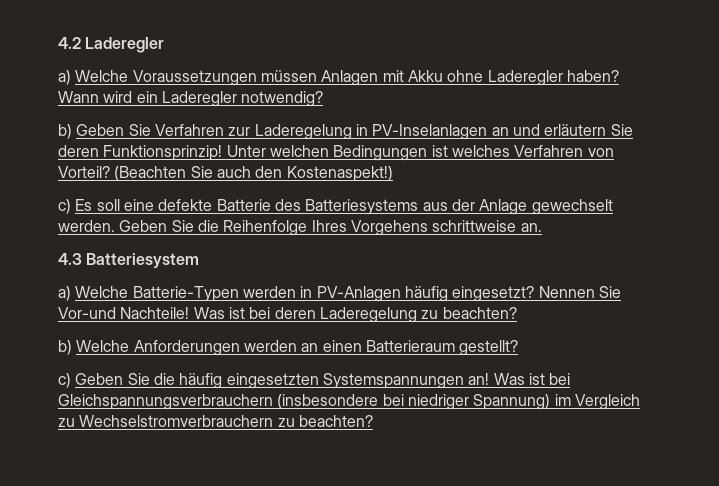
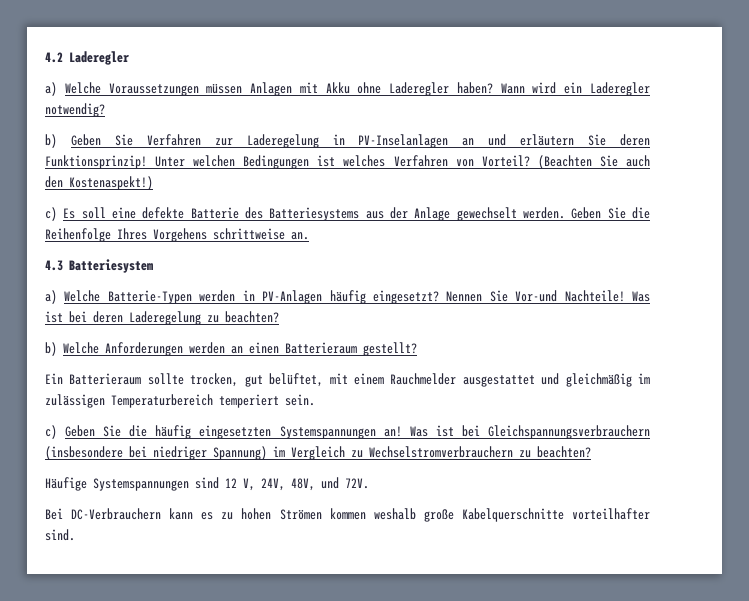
+ Ein Batterieraum sollte trocken, gut belüftet, mit einem Rauchmelder ausgestattet und gleichmäßig im zulässigen Temperaturbereich temperiert sein.
+ Häufige Systemspannungen sind 12 V, 24V, 48V, und 72V.
+ Bei DC-Verbrauchern kann es zu hohen Strömen kommen weshalb große Kabelquerschnitte vorteilhafter sind.

